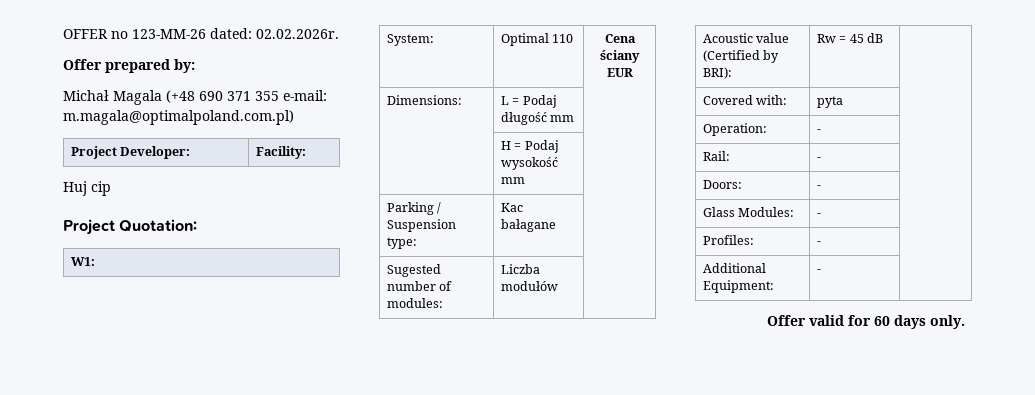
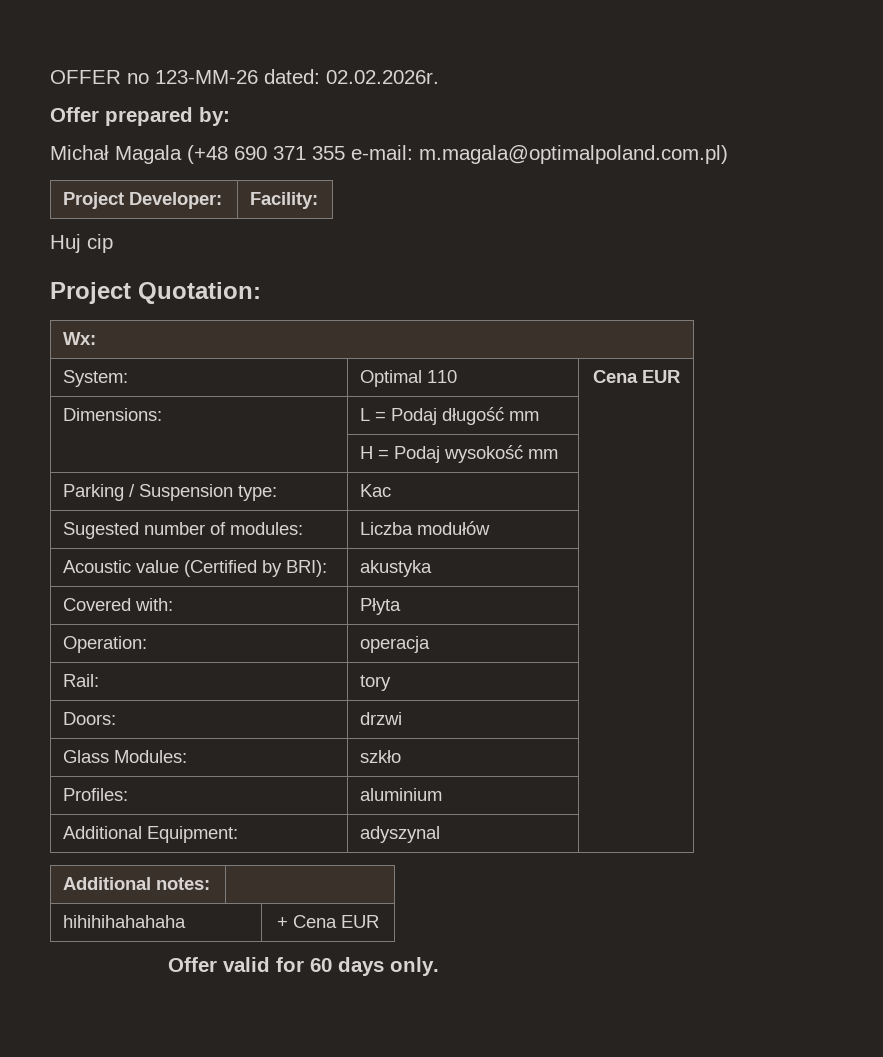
- W1:
+ Wx:
- System: | Optimal 110 | Cena ściany EUR
+ System: | Optimal 110 | Cena EUR
- Parking / Suspension type: | Kac bałagane |
+ Parking / Suspension type: | Kac |
- Acoustic value (Certified by BRI): | Rw = 45 dB |
+ Acoustic value (Certified by BRI): | akustyka |
- Covered with: | pyta |
+ Covered with: | Płyta |
- Operation: | - |
+ Operation: | operacja |
- Rail: | - |
+ Rail: | tory |
- Doors: | - |
+ Doors: | drzwi |
- Glass Modules: | - |
+ Glass Modules: | szkło |
- Profiles: | - |
+ Profiles: | aluminium |
- Additional Equipment: | - |
+ Additional Equipment: | adyszynal |
+ Additional notes: |
+ hihihihahahaha | + Cena EUR

